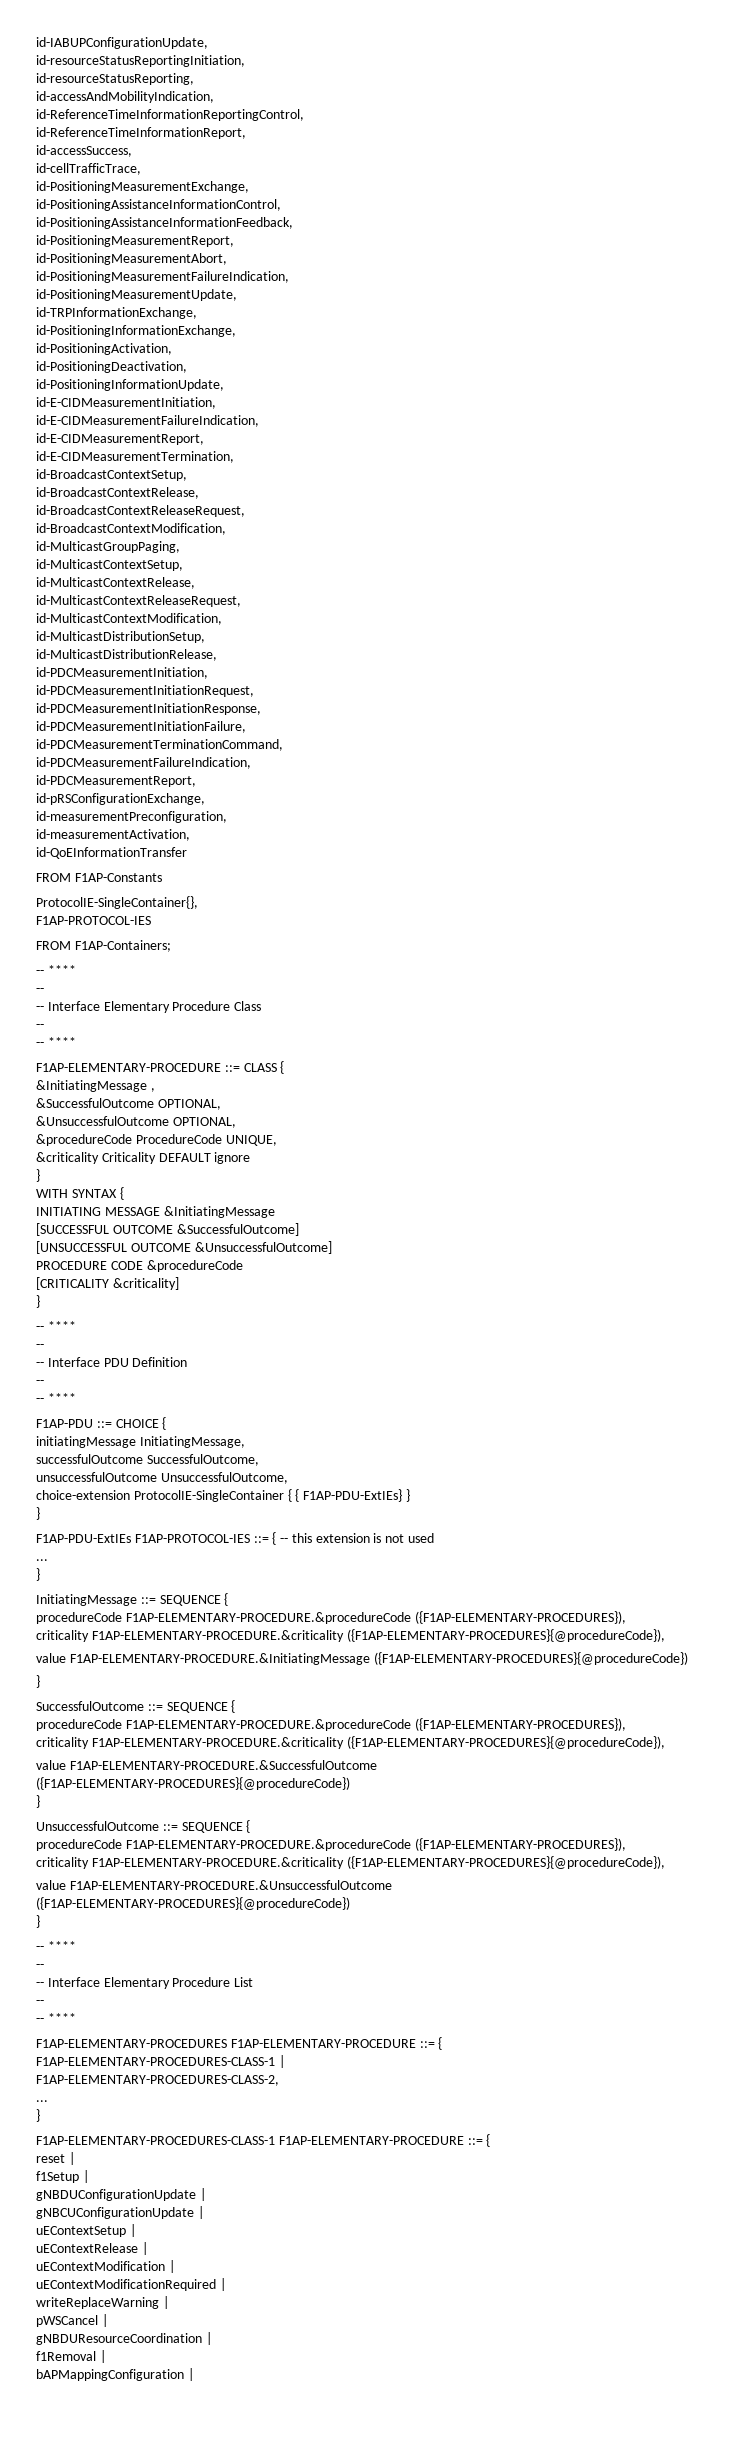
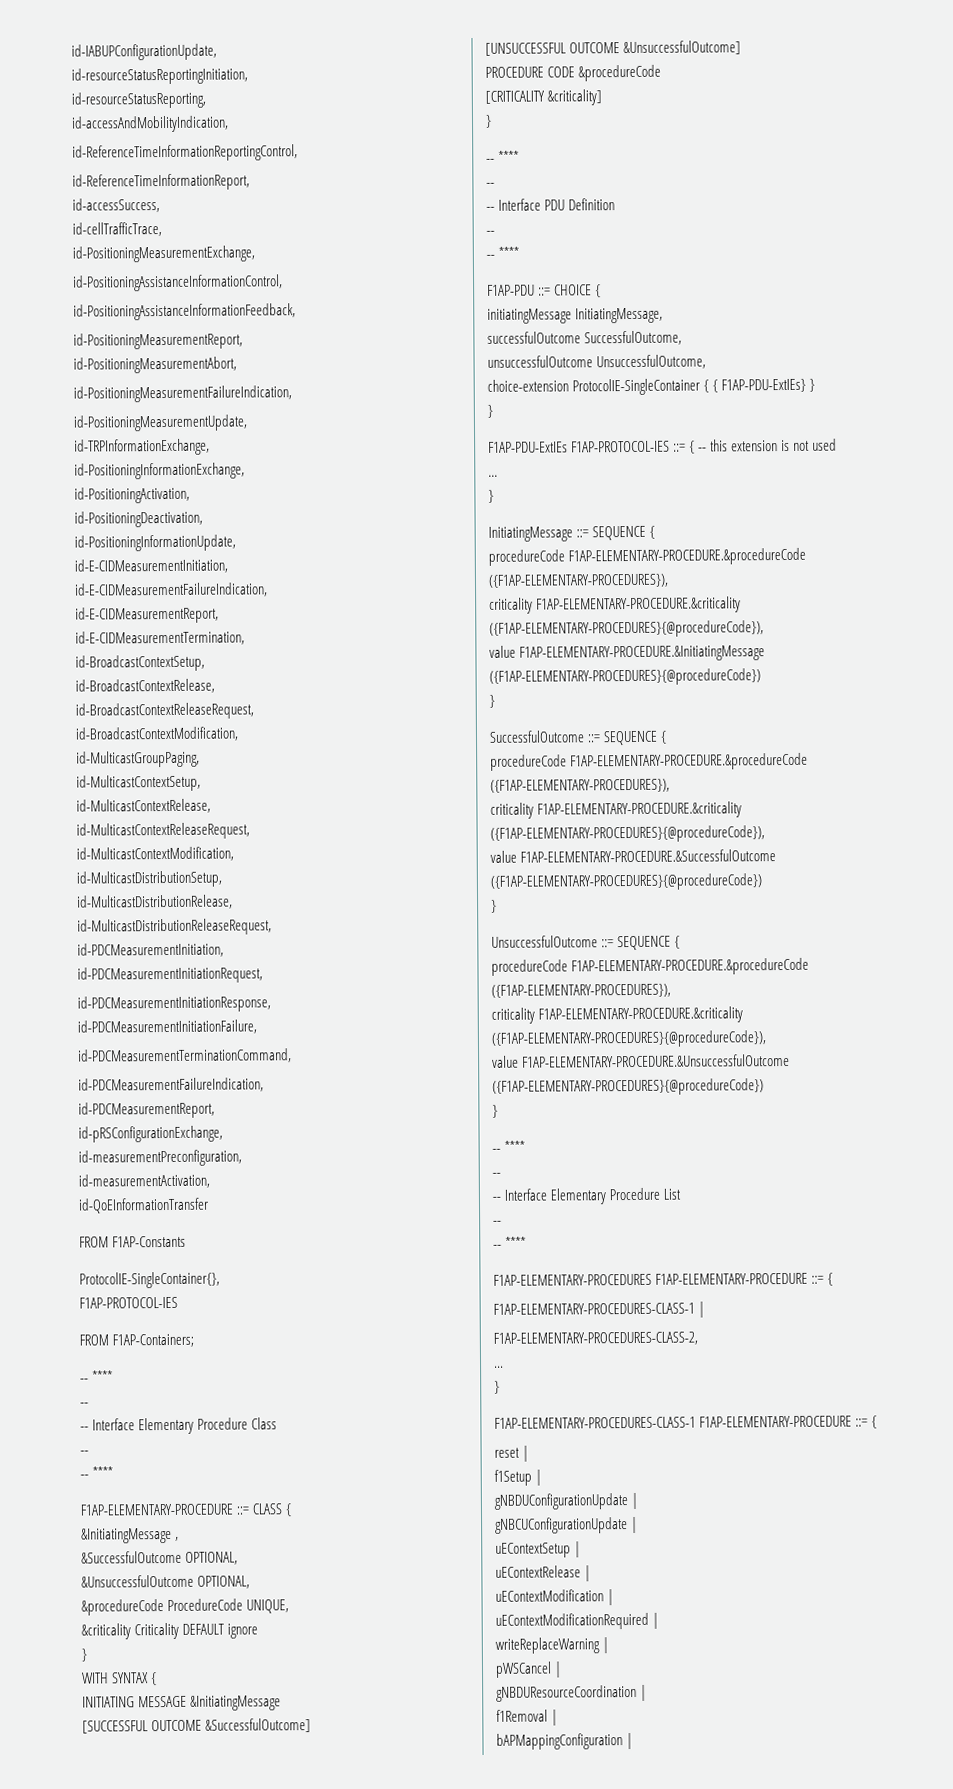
+ id-MulticastDistributionReleaseRequest,

